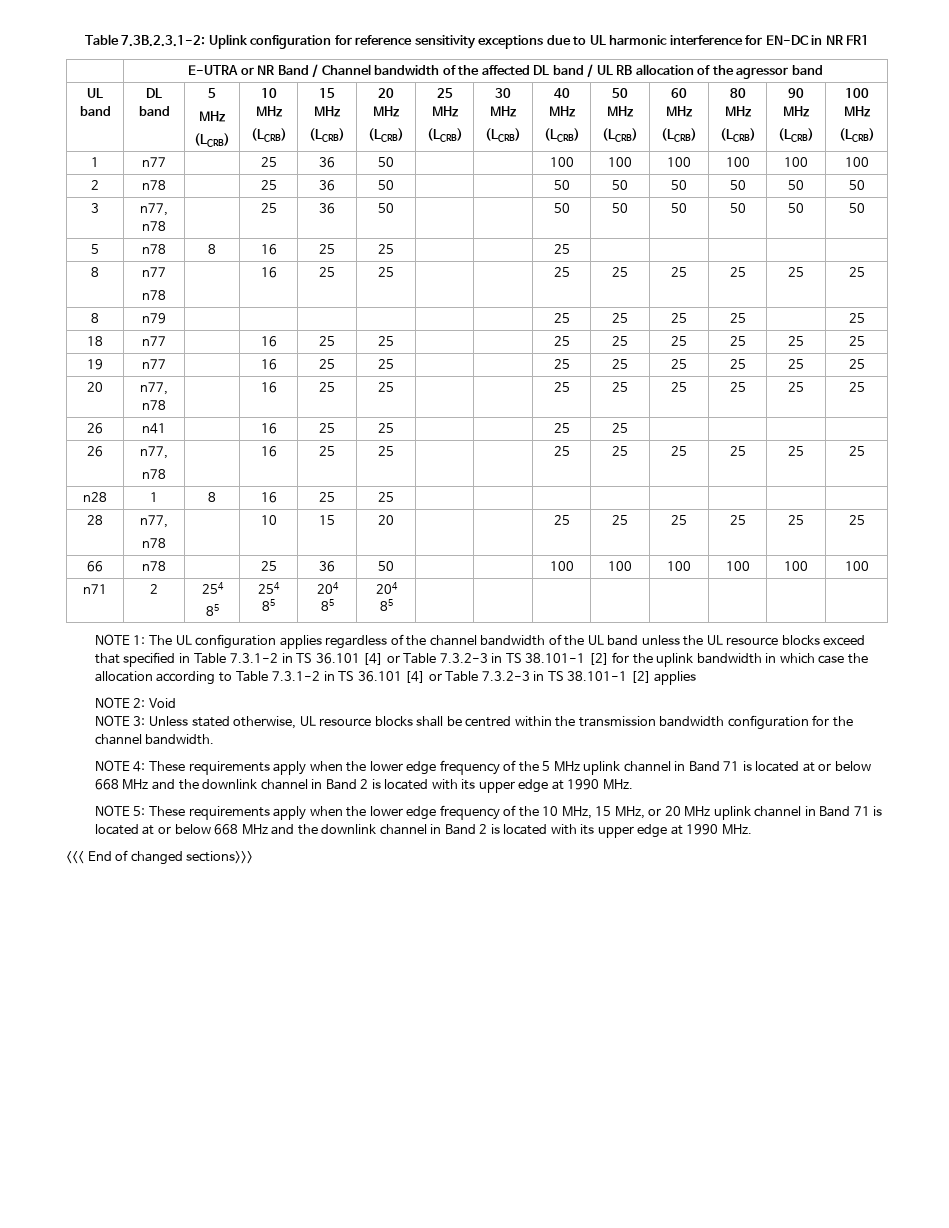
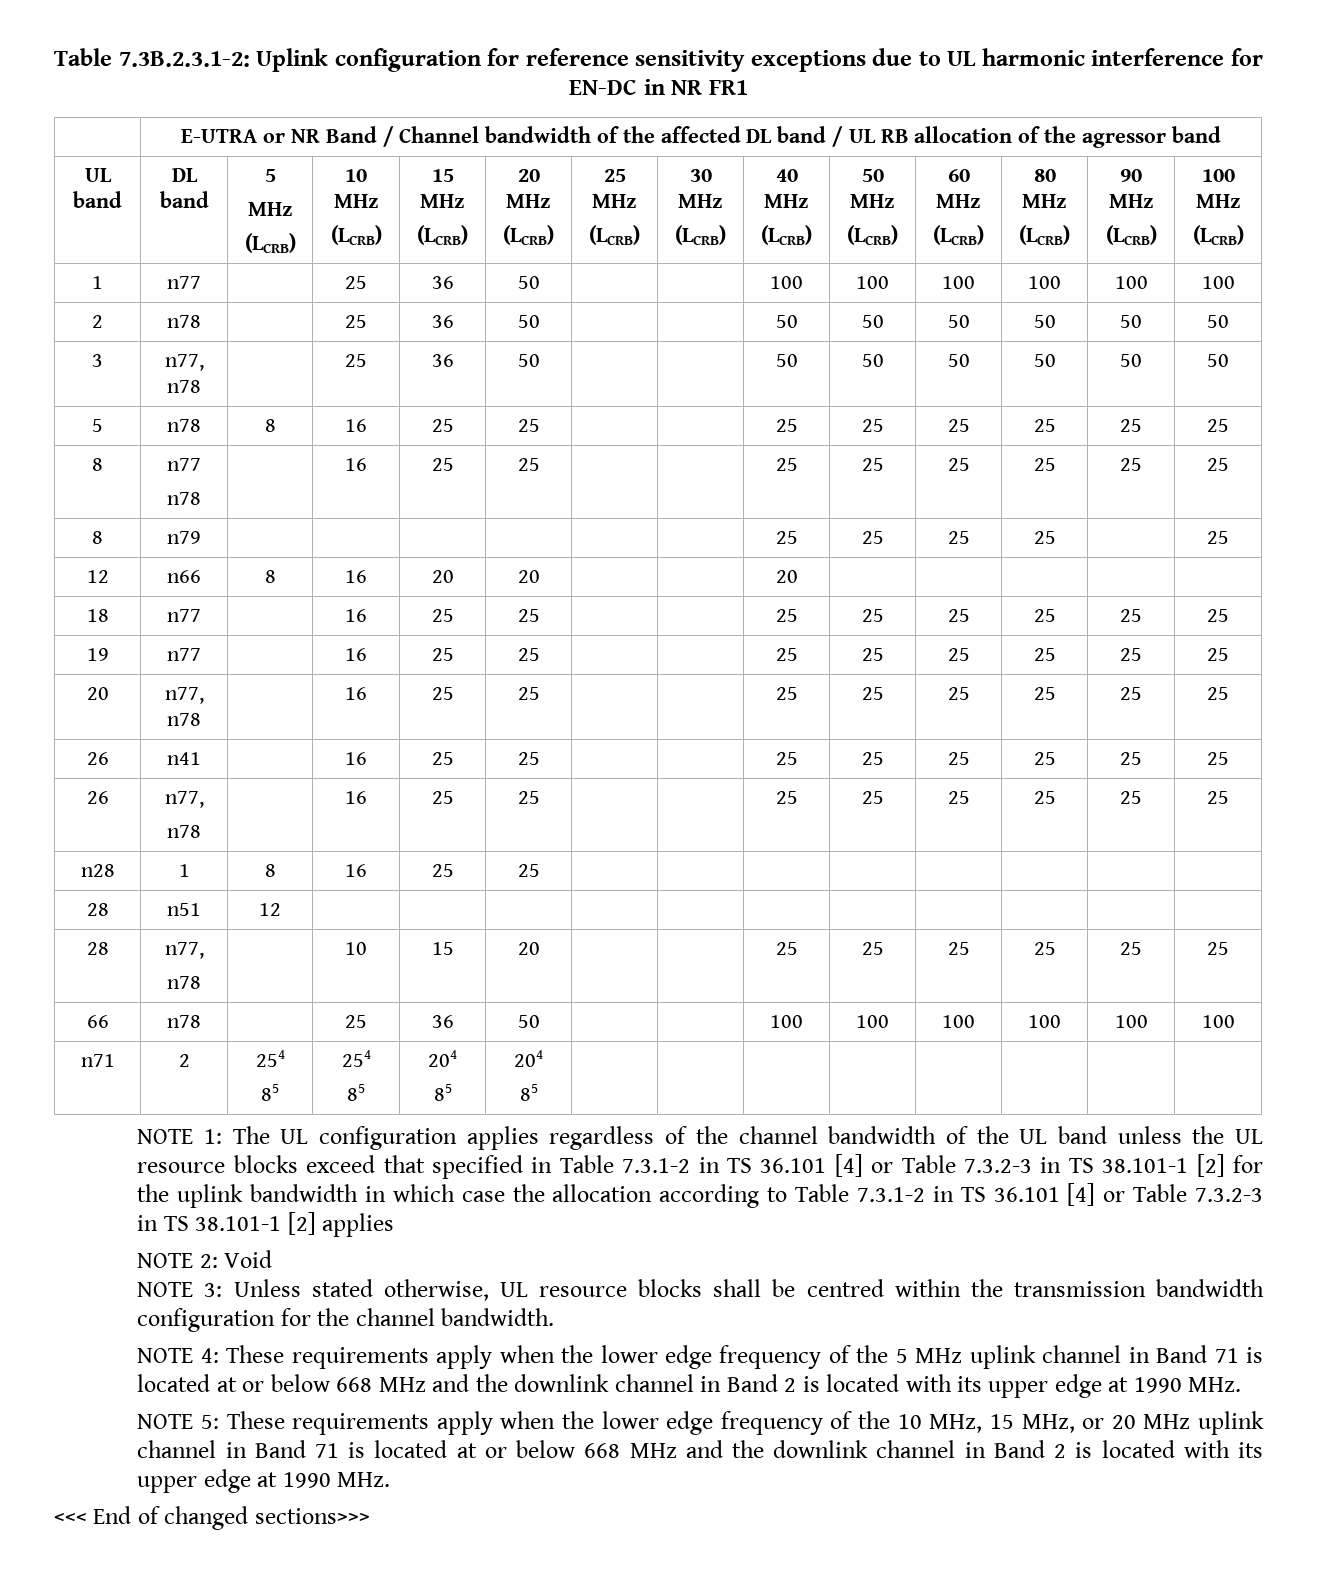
- 5 | n78 | 8 | 16 | 25 | 25 | | | 25 | | | | |
+ 5 | n78 | 8 | 16 | 25 | 25 | | | 25 | 25 | 25 | 25 | 25 | 25
+ 12 | n66 | 8 | 16 | 20 | 20 | | | 20 | | | | |
- 26 | n41 | | 16 | 25 | 25 | | | 25 | 25 | | | |
+ 26 | n41 | | 16 | 25 | 25 | | | 25 | 25 | 25 | 25 | 25 | 25
+ 28 | n51 | 12 | | | | | | | | | | |

